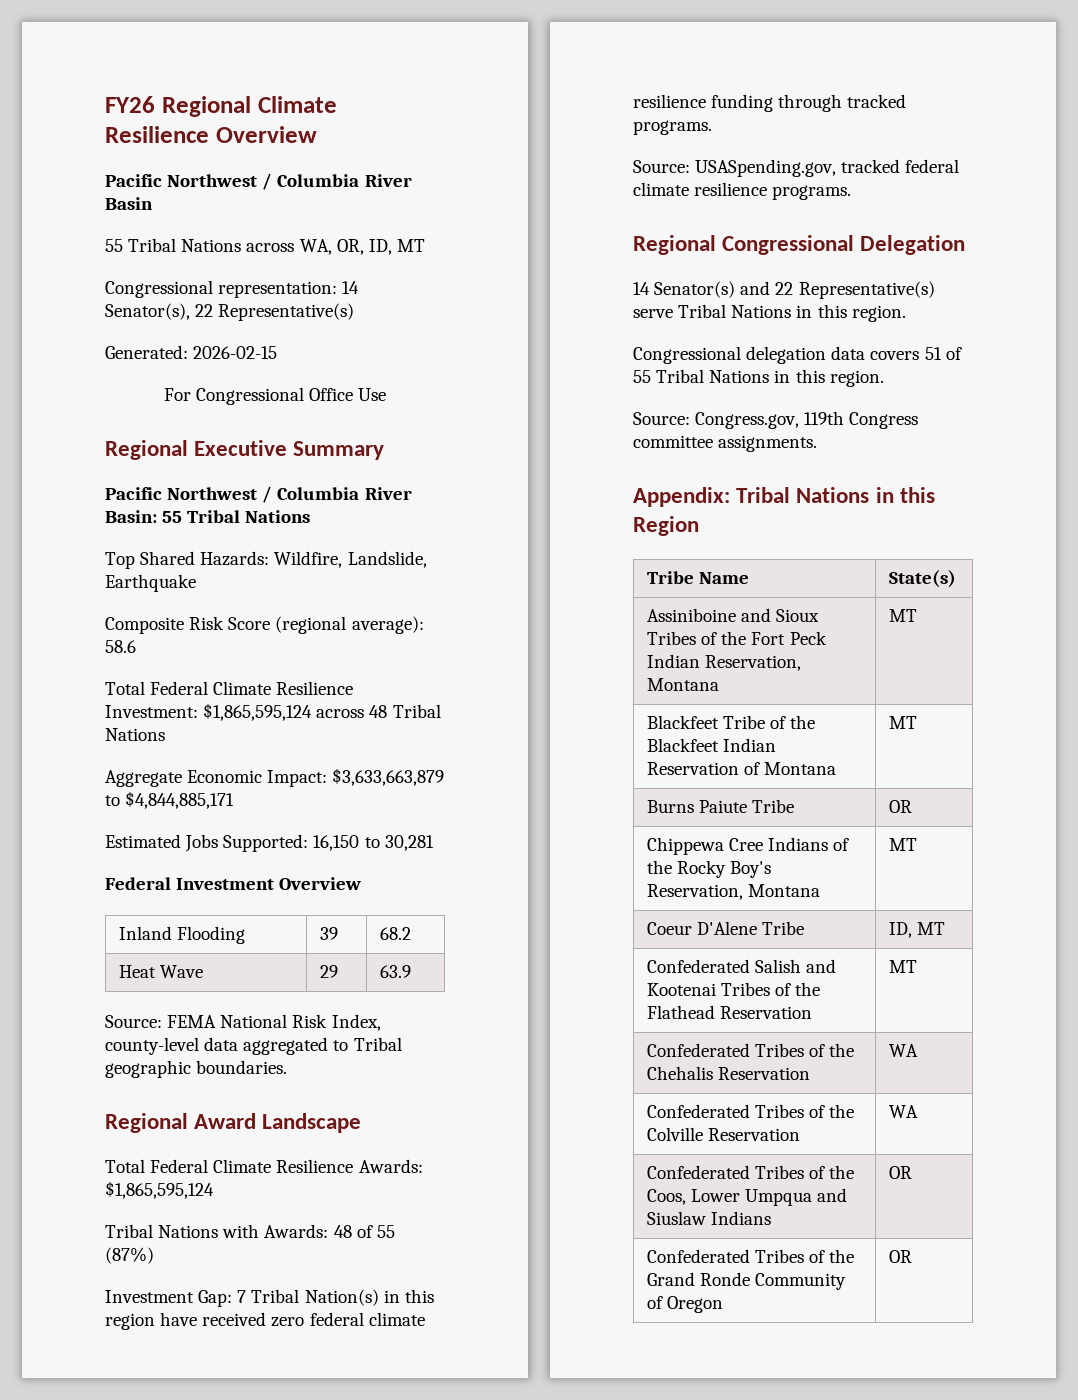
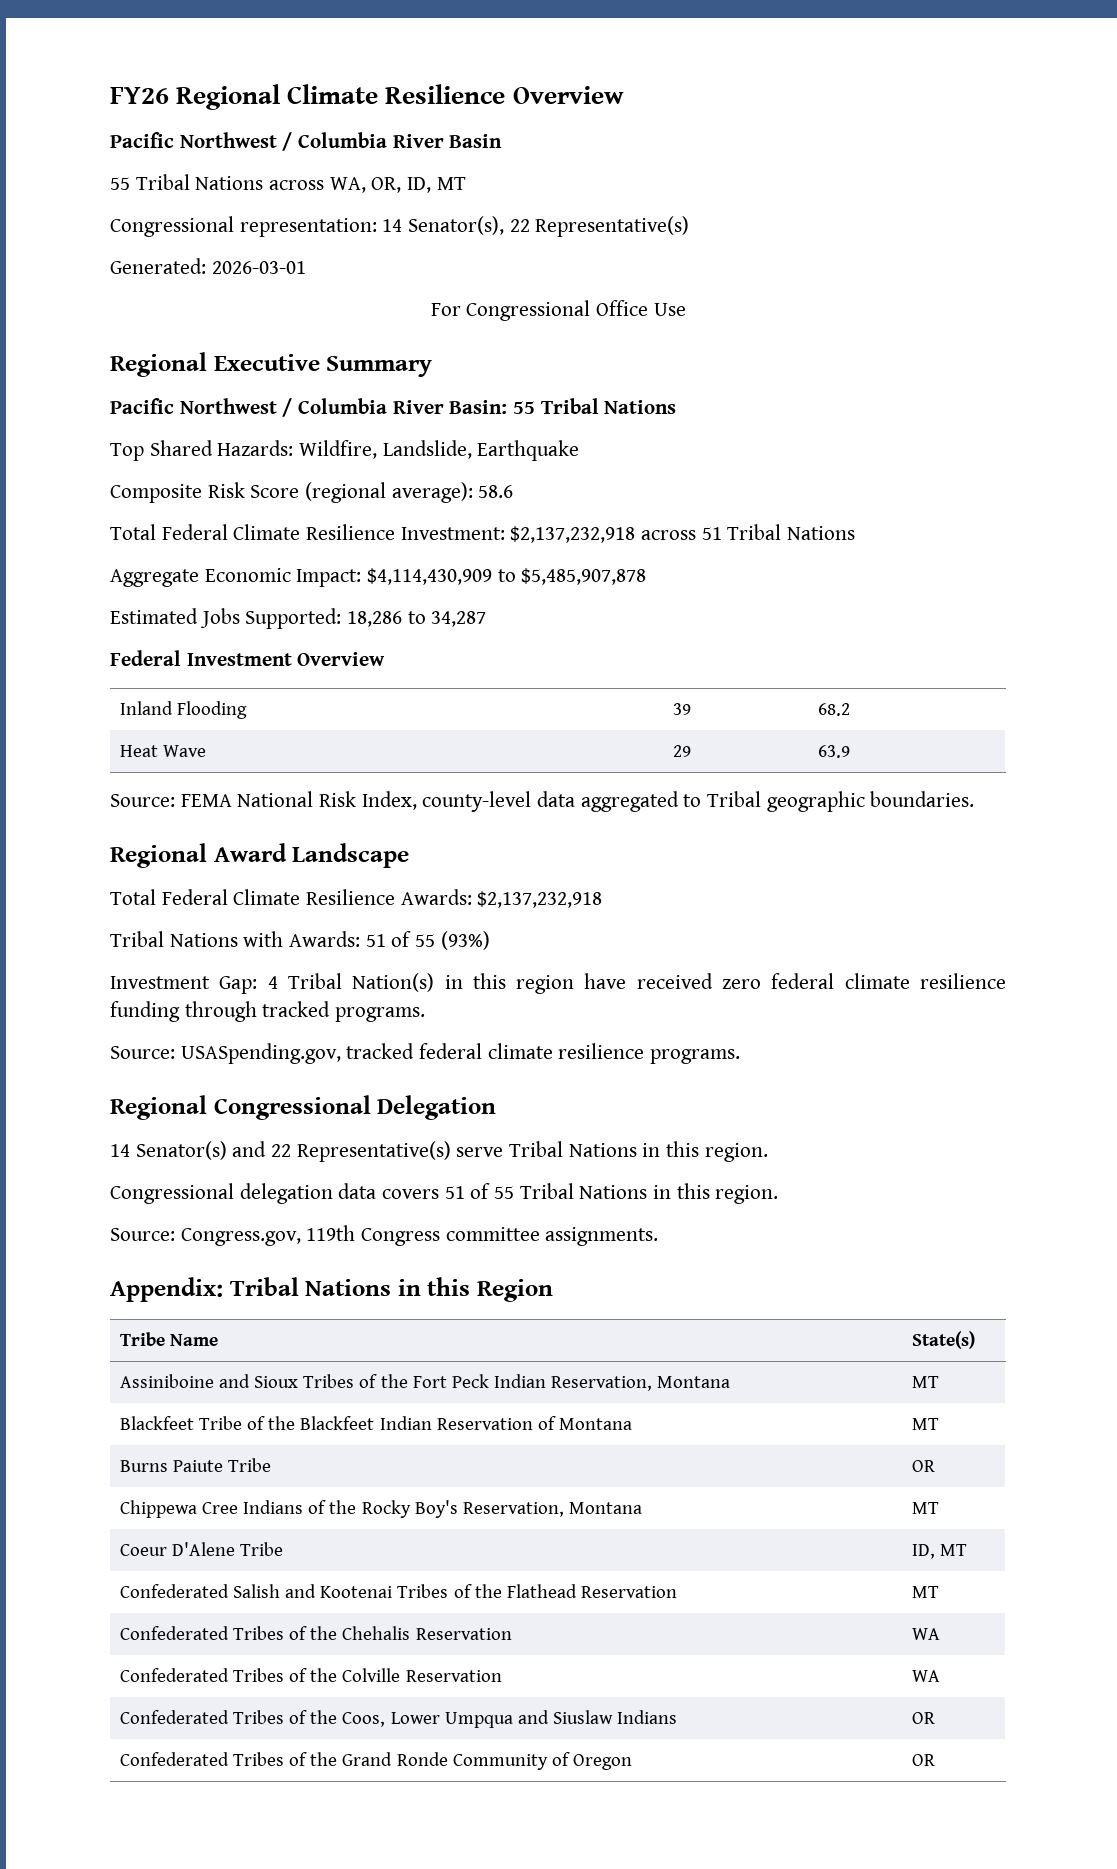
- Generated: 2026-02-15
+ Generated: 2026-03-01
- Total Federal Climate Resilience Investment: $1,865,595,124 across 48 Tribal Nations
+ Total Federal Climate Resilience Investment: $2,137,232,918 across 51 Tribal Nations
- Aggregate Economic Impact: $3,633,663,879 to $4,844,885,171
+ Aggregate Economic Impact: $4,114,430,909 to $5,485,907,878
- Estimated Jobs Supported: 16,150 to 30,281
+ Estimated Jobs Supported: 18,286 to 34,287
- Total Federal Climate Resilience Awards: $1,865,595,124
+ Total Federal Climate Resilience Awards: $2,137,232,918
- Tribal Nations with Awards: 48 of 55 (87%)
+ Tribal Nations with Awards: 51 of 55 (93%)
- Investment Gap: 7 Tribal Nation(s) in this region have received zero federal climate resilience funding through tracked programs.
+ Investment Gap: 4 Tribal Nation(s) in this region have received zero federal climate resilience funding through tracked programs.

